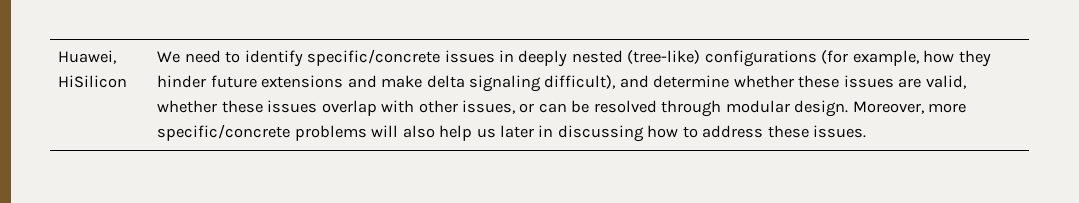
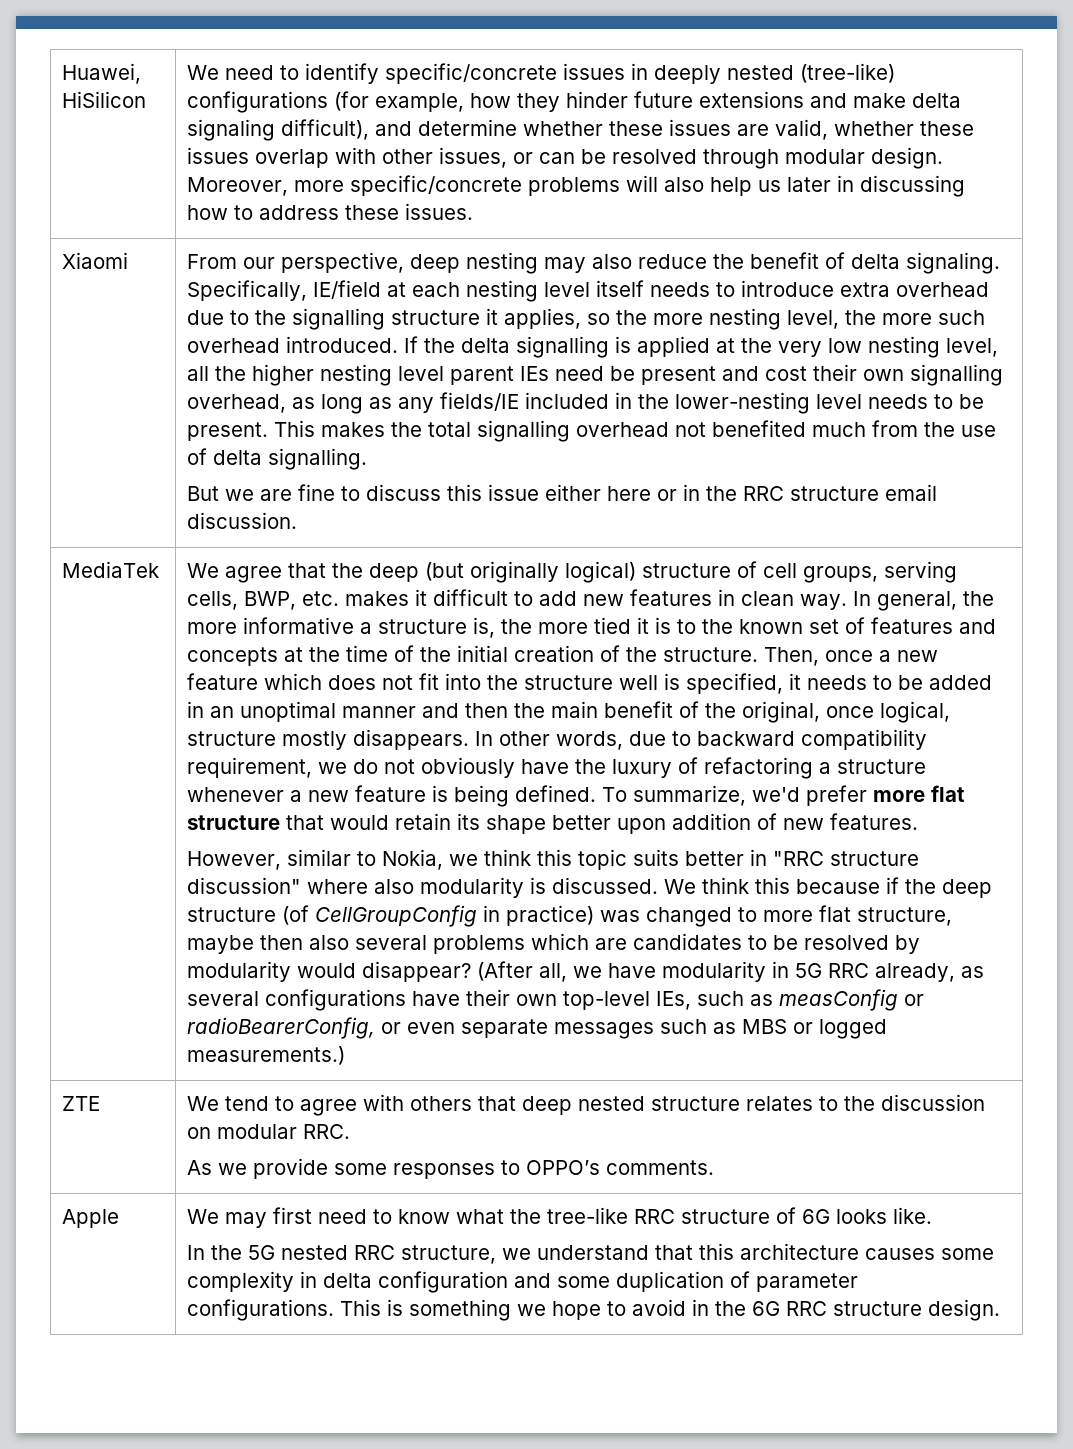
+ Xiaomi | From our perspective, deep nesting may also reduce the benefit of delta signaling. Specifically, IE/field at each nesting level itself needs to introduce extra overhead due to the signalling structure it applies, so the more nesting level, the more such overhead introduced. If the delta signalling is applied at the very low nesting level, all the higher nesting level parent IEs need be present and cost their own signalling overhead, as long as any fields/IE included in the lower-nesting level needs to be present. This makes the total signalling overhead not benefited much from the use of delta signalling.
+ But we are fine to discuss this issue either here or in the RRC structure email discussion.
+ MediaTek | We agree that the deep (but originally logical) structure of cell groups, serving cells, BWP, etc. makes it difficult to add new features in clean way. In general, the more informative a structure is, the more tied it is to the known set of features and concepts at the time of the initial creation of the structure. Then, once a new feature which does not fit into the structure well is specified, it needs to be added in an unoptimal manner and then the main benefit of the original, once logical, structure mostly disappears. In other words, due to backward compatibility requirement, we do not obviously have the luxury of refactoring a structure whenever a new feature is being defined. To summarize, we'd prefer more flat structure that would retain its shape better upon addition of new features.
+ However, similar to Nokia, we think this topic suits better in "RRC structure discussion" where also modularity is discussed. We think this because if the deep structure (of CellGroupConfig in practice) was changed to more flat structure, maybe then also several problems which are candidates to be resolved by modularity would disappear? (After all, we have modularity in 5G RRC already, as several configurations have their own top-level IEs, such as measConfig or radioBearerConfig, or even separate messages such as MBS or logged measurements.)
+ ZTE | We tend to agree with others that deep nested structure relates to the discussion on modular RRC.
+ As we provide some responses to OPPO’s comments.
+ Apple | We may first need to know what the tree-like RRC structure of 6G looks like.
+ In the 5G nested RRC structure, we understand that this architecture causes some complexity in delta configuration and some duplication of parameter configurations. This is something we hope to avoid in the 6G RRC structure design.

